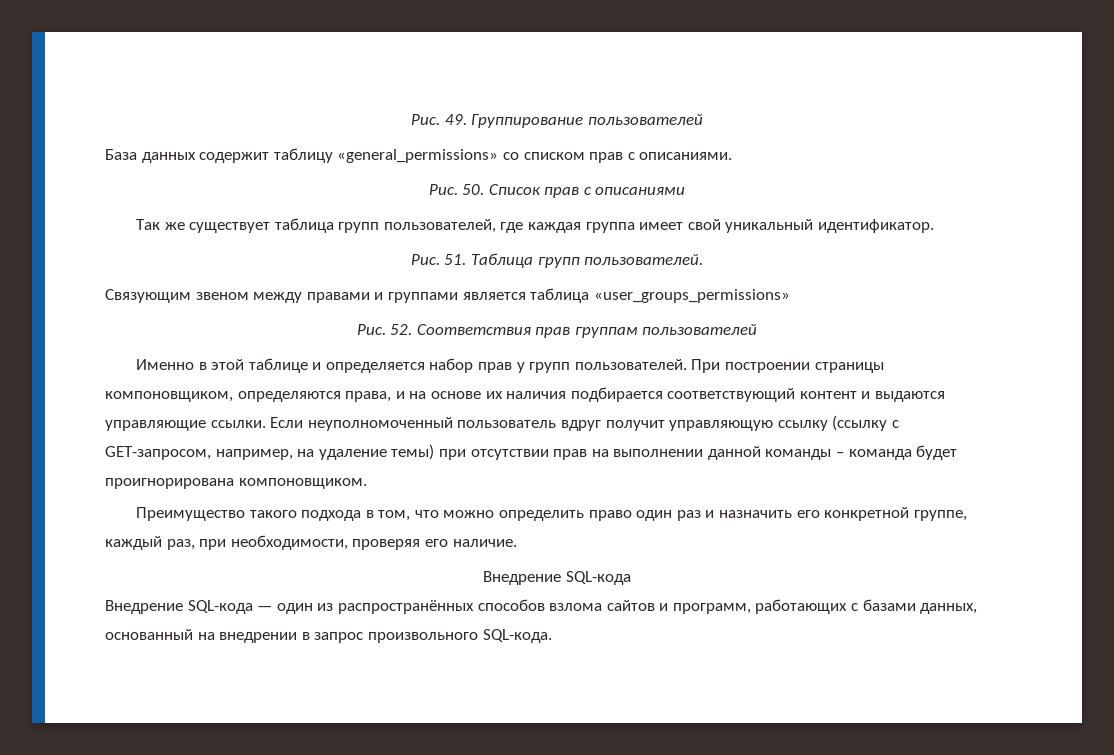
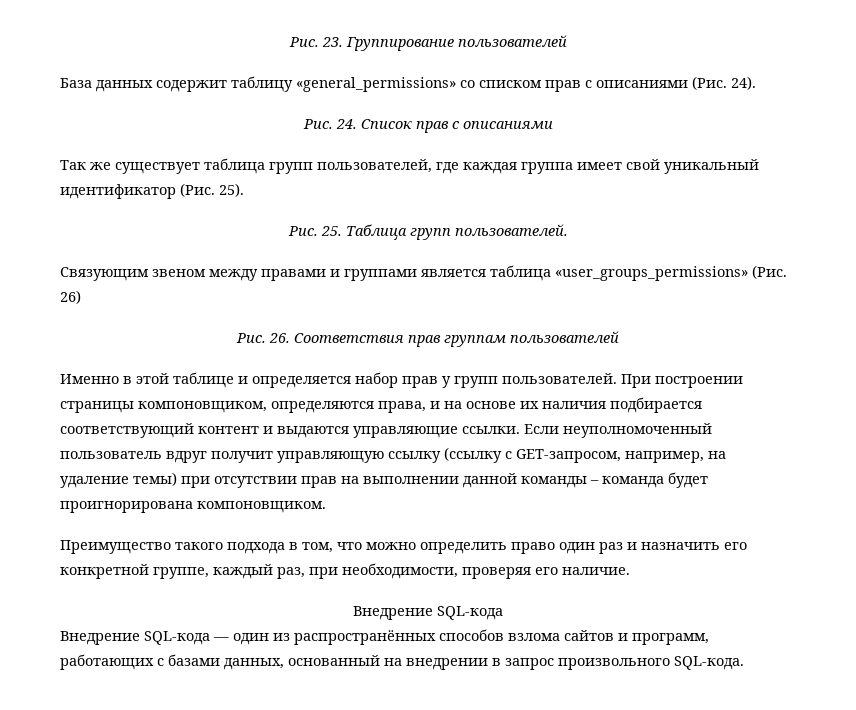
- Рис. 49. Группирование пользователей
+ Рис. 23. Группирование пользователей
- База данных содержит таблицу «general_permissions» со списком прав с описаниями.
- Рис. 50. Список прав с описаниями
+ База данных содержит таблицу «general_permissions» со списком прав с описаниями (Рис. 24).
+ Рис. 24. Список прав с описаниями
- Так же существует таблица групп пользователей, где каждая группа имеет свой уникальный идентификатор.
- Рис. 51. Таблица групп пользователей.
+ Так же существует таблица групп пользователей, где каждая группа имеет свой уникальный идентификатор (Рис. 25).
+ Рис. 25. Таблица групп пользователей.
- Связующим звеном между правами и группами является таблица «user_groups_permissions»
- Рис. 52. Соответствия прав группам пользователей
+ Связующим звеном между правами и группами является таблица «user_groups_permissions» (Рис. 26)
+ Рис. 26. Соответствия прав группам пользователей

